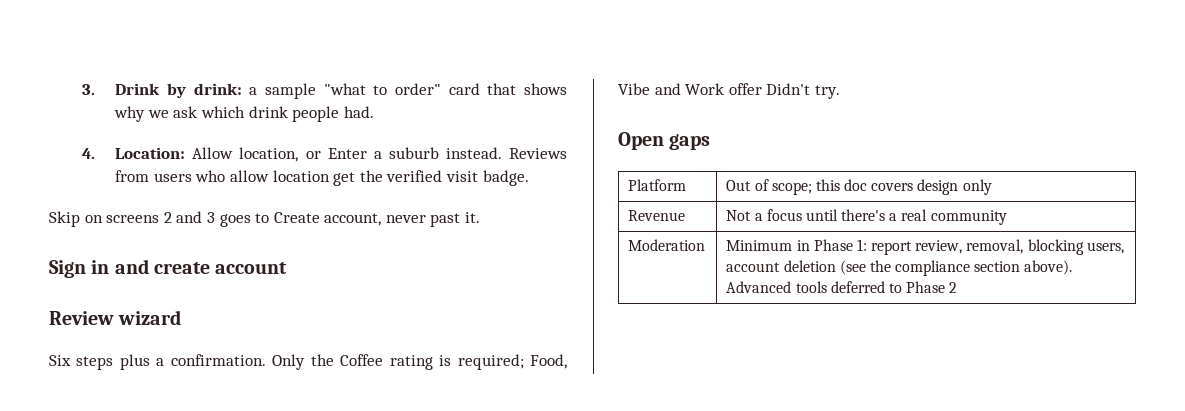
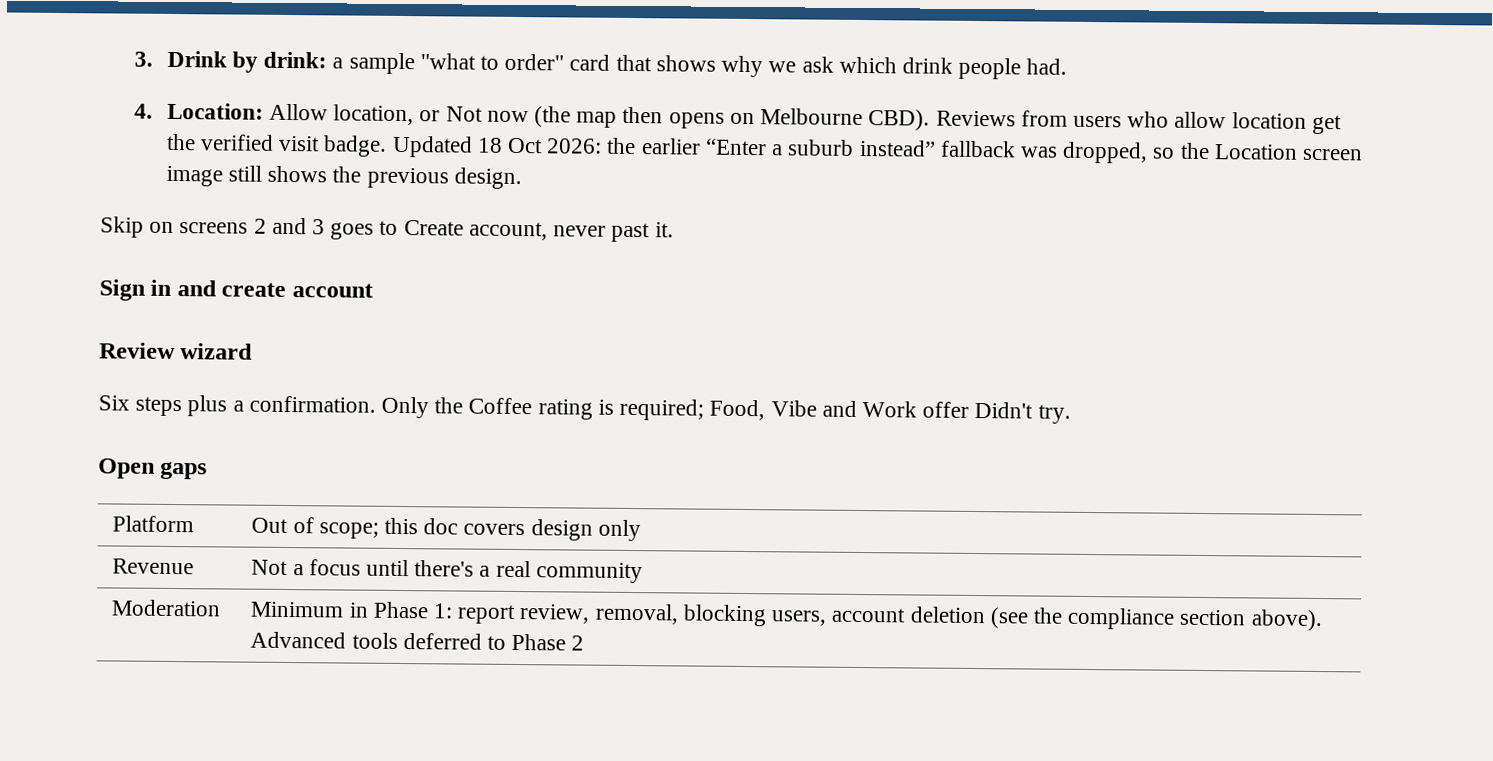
- 4. Location: Allow location, or Enter a suburb instead.
+ 4. Location: Allow location, or Not now (the map then opens on Melbourne CBD).
+ Updated 18 Oct 2026: the earlier “Enter a suburb instead” fallback was dropped, so the Location screen image still shows the previous design.

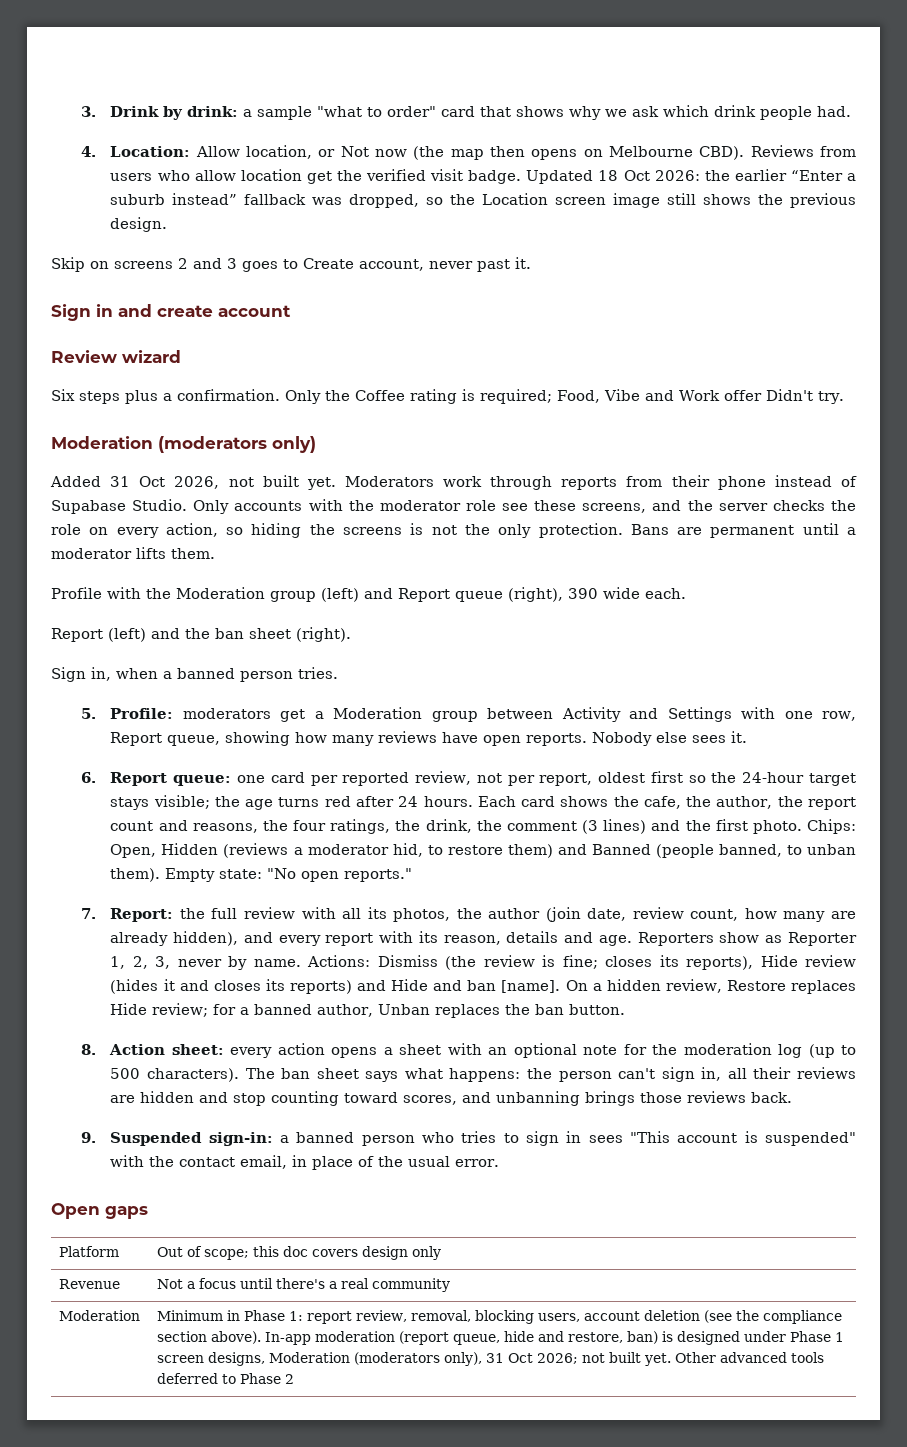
+ Moderation (moderators only)
+ Added 31 Oct 2026, not built yet. Moderators work through reports from their phone instead of Supabase Studio. Only accounts with the moderator role see these screens, and the server checks the role on every action, so hiding the screens is not the only protection. Bans are permanent until a moderator lifts them.
+ Profile with the Moderation group (left) and Report queue (right), 390 wide each.
+ Report (left) and the ban sheet (right).
+ Sign in, when a banned person tries.
+ 5. Profile: moderators get a Moderation group between Activity and Settings with one row, Report queue, showing how many reviews have open reports. Nobody else sees it.
+ 6. Report queue: one card per reported review, not per report, oldest first so the 24-hour target stays visible; the age turns red after 24 hours. Each card shows the cafe, the author, the report count and reasons, the four ratings, the drink, the comment (3 lines) and the first photo. Chips: Open, Hidden (reviews a moderator hid, to restore them) and Banned (people banned, to unban them). Empty state: "No open reports."
+ 7. Report: the full review with all its photos, the author (join date, review count, how many are already hidden), and every report with its reason, details and age. Reporters show as Reporter 1, 2, 3, never by name. Actions: Dismiss (the review is fine; closes its reports), Hide review (hides it and closes its reports) and Hide and ban [name]. On a hidden review, Restore replaces Hide review; for a banned author, Unban replaces the ban button.
+ 8. Action sheet: every action opens a sheet with an optional note for the moderation log (up to 500 characters). The ban sheet says what happens: the person can't sign in, all their reviews are hidden and stop counting toward scores, and unbanning brings those reviews back.
+ 9. Suspended sign-in: a banned person who tries to sign in sees "This account is suspended" with the contact email, in place of the usual error.
- Advanced tools deferred to Phase 2
+ In-app moderation (report queue, hide and restore, ban) is designed under Phase 1 screen designs, Moderation (moderators only), 31 Oct 2026; not built yet. Other advanced tools deferred to Phase 2

